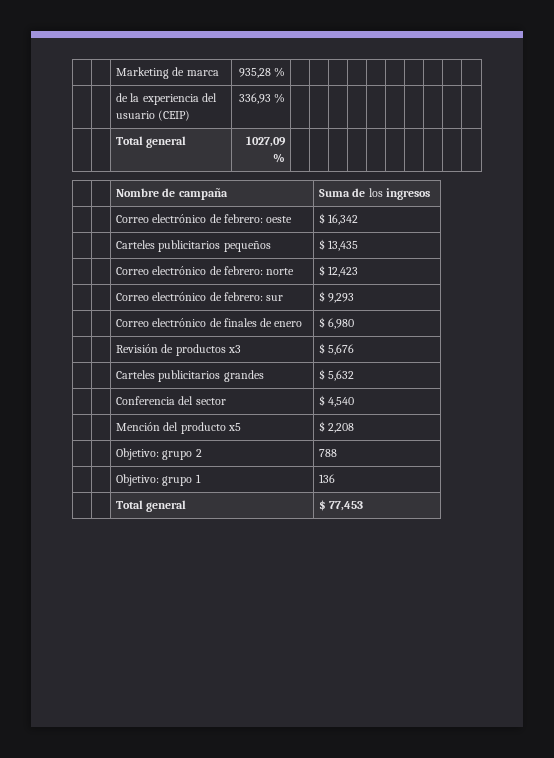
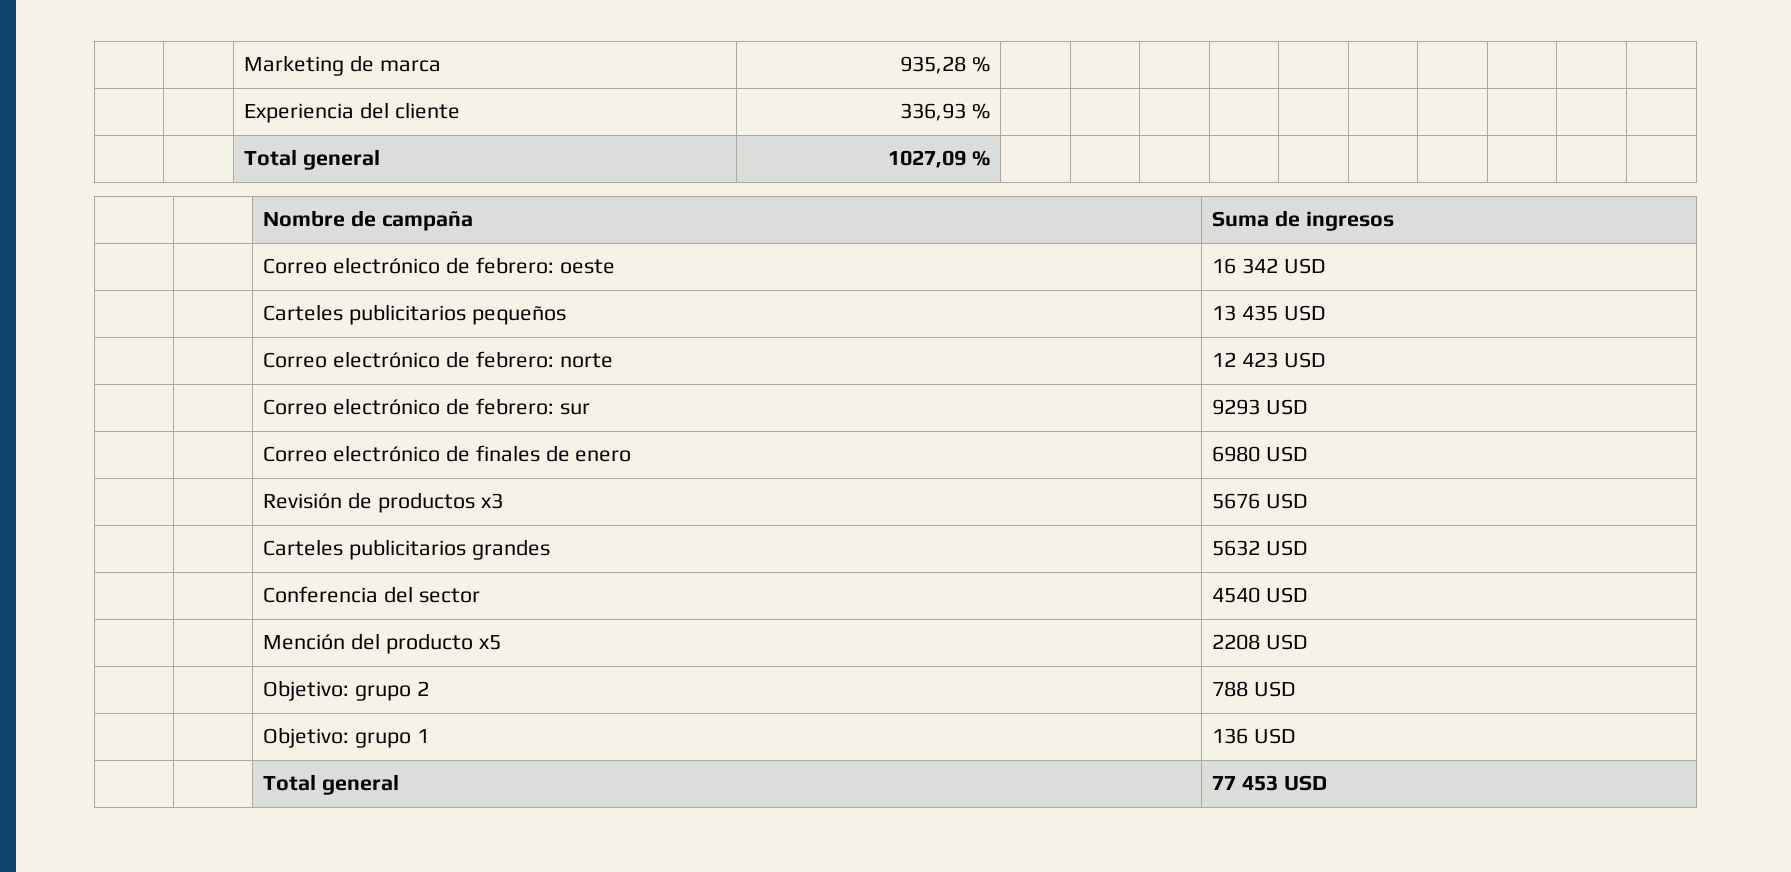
- | | de la experiencia del usuario (CEIP) | 336,93 % | | | | | | | | | |
+ | | Experiencia del cliente | 336,93 % | | | | | | | | | |
- | | Nombre de campaña | Suma de los ingresos
+ | | Nombre de campaña | Suma de ingresos
- | | Correo electrónico de febrero: oeste | $ 16,342
+ | | Correo electrónico de febrero: oeste | 16 342 USD
- | | Carteles publicitarios pequeños | $ 13,435
+ | | Carteles publicitarios pequeños | 13 435 USD
- | | Correo electrónico de febrero: norte | $ 12,423
+ | | Correo electrónico de febrero: norte | 12 423 USD
- | | Correo electrónico de febrero: sur | $ 9,293
+ | | Correo electrónico de febrero: sur | 9293 USD
- | | Correo electrónico de finales de enero | $ 6,980
+ | | Correo electrónico de finales de enero | 6980 USD
- | | Revisión de productos x3 | $ 5,676
+ | | Revisión de productos x3 | 5676 USD
- | | Carteles publicitarios grandes | $ 5,632
+ | | Carteles publicitarios grandes | 5632 USD
- | | Conferencia del sector | $ 4,540
+ | | Conferencia del sector | 4540 USD
- | | Mención del producto x5 | $ 2,208
+ | | Mención del producto x5 | 2208 USD
- | | Objetivo: grupo 2 | 788
+ | | Objetivo: grupo 2 | 788 USD
- | | Objetivo: grupo 1 | 136
- | | Total general | $ 77,453
+ | | Objetivo: grupo 1 | 136 USD
+ | | Total general | 77 453 USD

